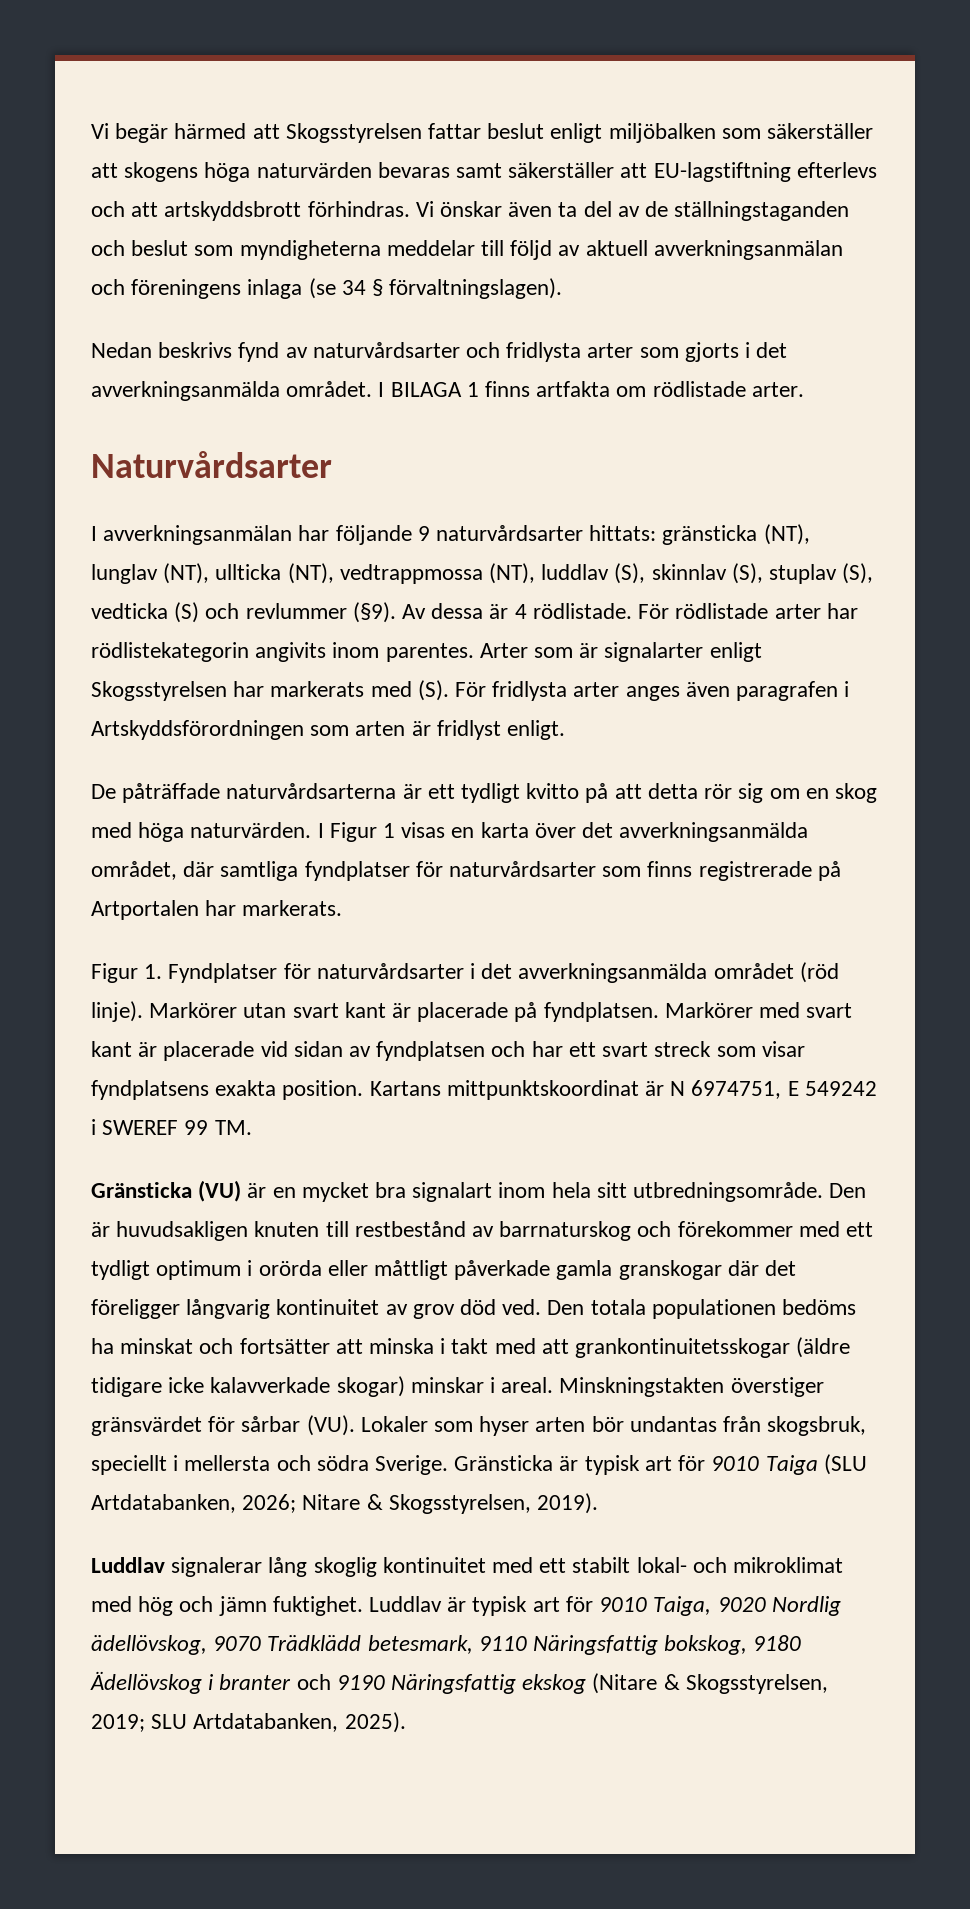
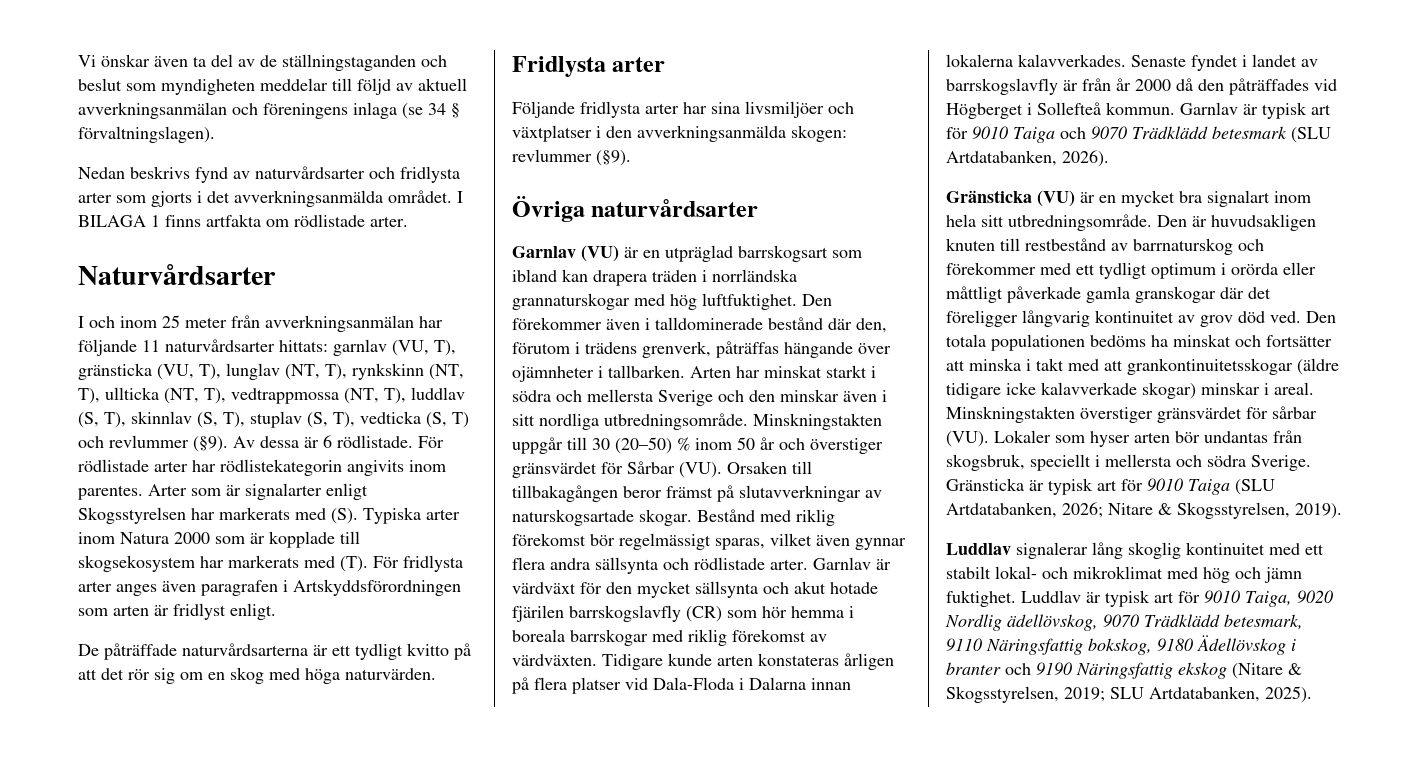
- Vi begär härmed att Skogsstyrelsen fattar beslut enligt miljöbalken som säkerställer att skogens höga naturvärden bevaras samt säkerställer att EU-lagstiftning efterlevs och att artskyddsbrott förhindras. Vi önskar även ta del av de ställningstaganden och beslut som myndigheterna meddelar till följd av aktuell avverkningsanmälan och föreningens inlaga (se 34 § förvaltningslagen).
+ Vi önskar även ta del av de ställningstaganden och beslut som myndigheten meddelar till följd av aktuell avverkningsanmälan och föreningens inlaga (se 34 § förvaltningslagen).
- I avverkningsanmälan har följande 9 naturvårdsarter hittats: gränsticka (NT), lunglav (NT), ullticka (NT), vedtrappmossa (NT), luddlav (S), skinnlav (S), stuplav (S), vedticka (S) och revlummer (§9).
+ I och inom 25 meter från avverkningsanmälan har följande 11 naturvårdsarter hittats: garnlav (VU, T), gränsticka (VU, T), lunglav (NT, T), rynkskinn (NT, T), ullticka (NT, T), vedtrappmossa (NT, T), luddlav (S, T), skinnlav (S, T), stuplav (S, T), vedticka (S, T) och revlummer (§9).
- Av dessa är 4 rödlistade.
+ Av dessa är 6 rödlistade.
- Arter som är signalarter enligt Skogsstyrelsen har markerats med (S). För fridlysta arter anges även paragrafen i Artskyddsförordningen som arten är fridlyst enligt.
+ Arter som är signalarter enligt Skogsstyrelsen har markerats med (S). Typiska arter inom Natura 2000 som är kopplade till skogsekosystem har markerats med (T). För fridlysta arter anges även paragrafen i Artskyddsförordningen som arten är fridlyst enligt.
- De påträffade naturvårdsarterna är ett tydligt kvitto på att detta rör sig om en skog med höga naturvärden. I Figur 1 visas en karta över det avverkningsanmälda området, där samtliga fyndplatser för naturvårdsarter som finns registrerade på Artportalen har markerats.
- Figur 1. Fyndplatser för naturvårdsarter i det avverkningsanmälda området (röd linje). Markörer utan svart kant är placerade på fyndplatsen. Markörer med svart kant är placerade vid sidan av fyndplatsen och har ett svart streck som visar fyndplatsens exakta position. Kartans mittpunktskoordinat är N 6974751, E 549242 i SWEREF 99 TM.
+ De påträffade naturvårdsarterna är ett tydligt kvitto på att det rör sig om en skog med höga naturvärden.
+ Fridlysta arter
+ Följande fridlysta arter har sina livsmiljöer och växtplatser i den avverkningsanmälda skogen: revlummer (§9).
+ Övriga naturvårdsarter
+ Garnlav (VU) är en utpräglad barrskogsart som ibland kan drapera träden i norrländska grannaturskogar med hög luftfuktighet. Den förekommer även i talldominerade bestånd där den, förutom i trädens grenverk, påträffas hängande över ojämnheter i tallbarken. Arten har minskat starkt i södra och mellersta Sverige och den minskar även i sitt nordliga utbredningsområde. Minskningstakten uppgår till 30 (20–50) % inom 50 år och överstiger gränsvärdet för Sårbar (VU). Orsaken till tillbakagången beror främst på slutavverkningar av naturskogsartade skogar. Bestånd med riklig förekomst bör regelmässigt sparas, vilket även gynnar flera andra sällsynta och rödlistade arter. Garnlav är värdväxt för den mycket sällsynta och akut hotade fjärilen barrskogslavfly (CR) som hör hemma i boreala barrskogar med riklig förekomst av värdväxten. Tidigare kunde arten konstateras årligen på flera platser vid Dala-Floda i Dalarna innan lokalerna kalavverkades. Senaste fyndet i landet av barrskogslavfly är från år 2000 då den påträffades vid Högberget i Sollefteå kommun. Garnlav är typisk art för 9010 Taiga och 9070 Trädklädd betesmark (SLU Artdatabanken, 2026).

